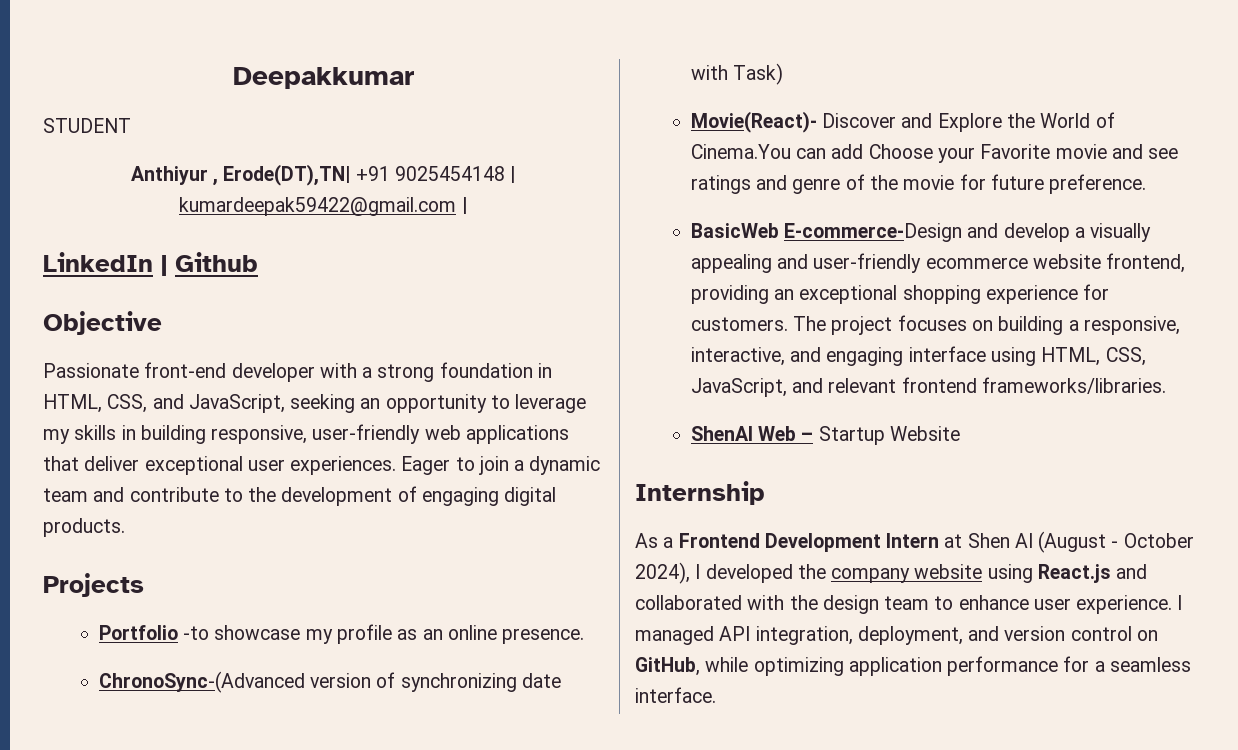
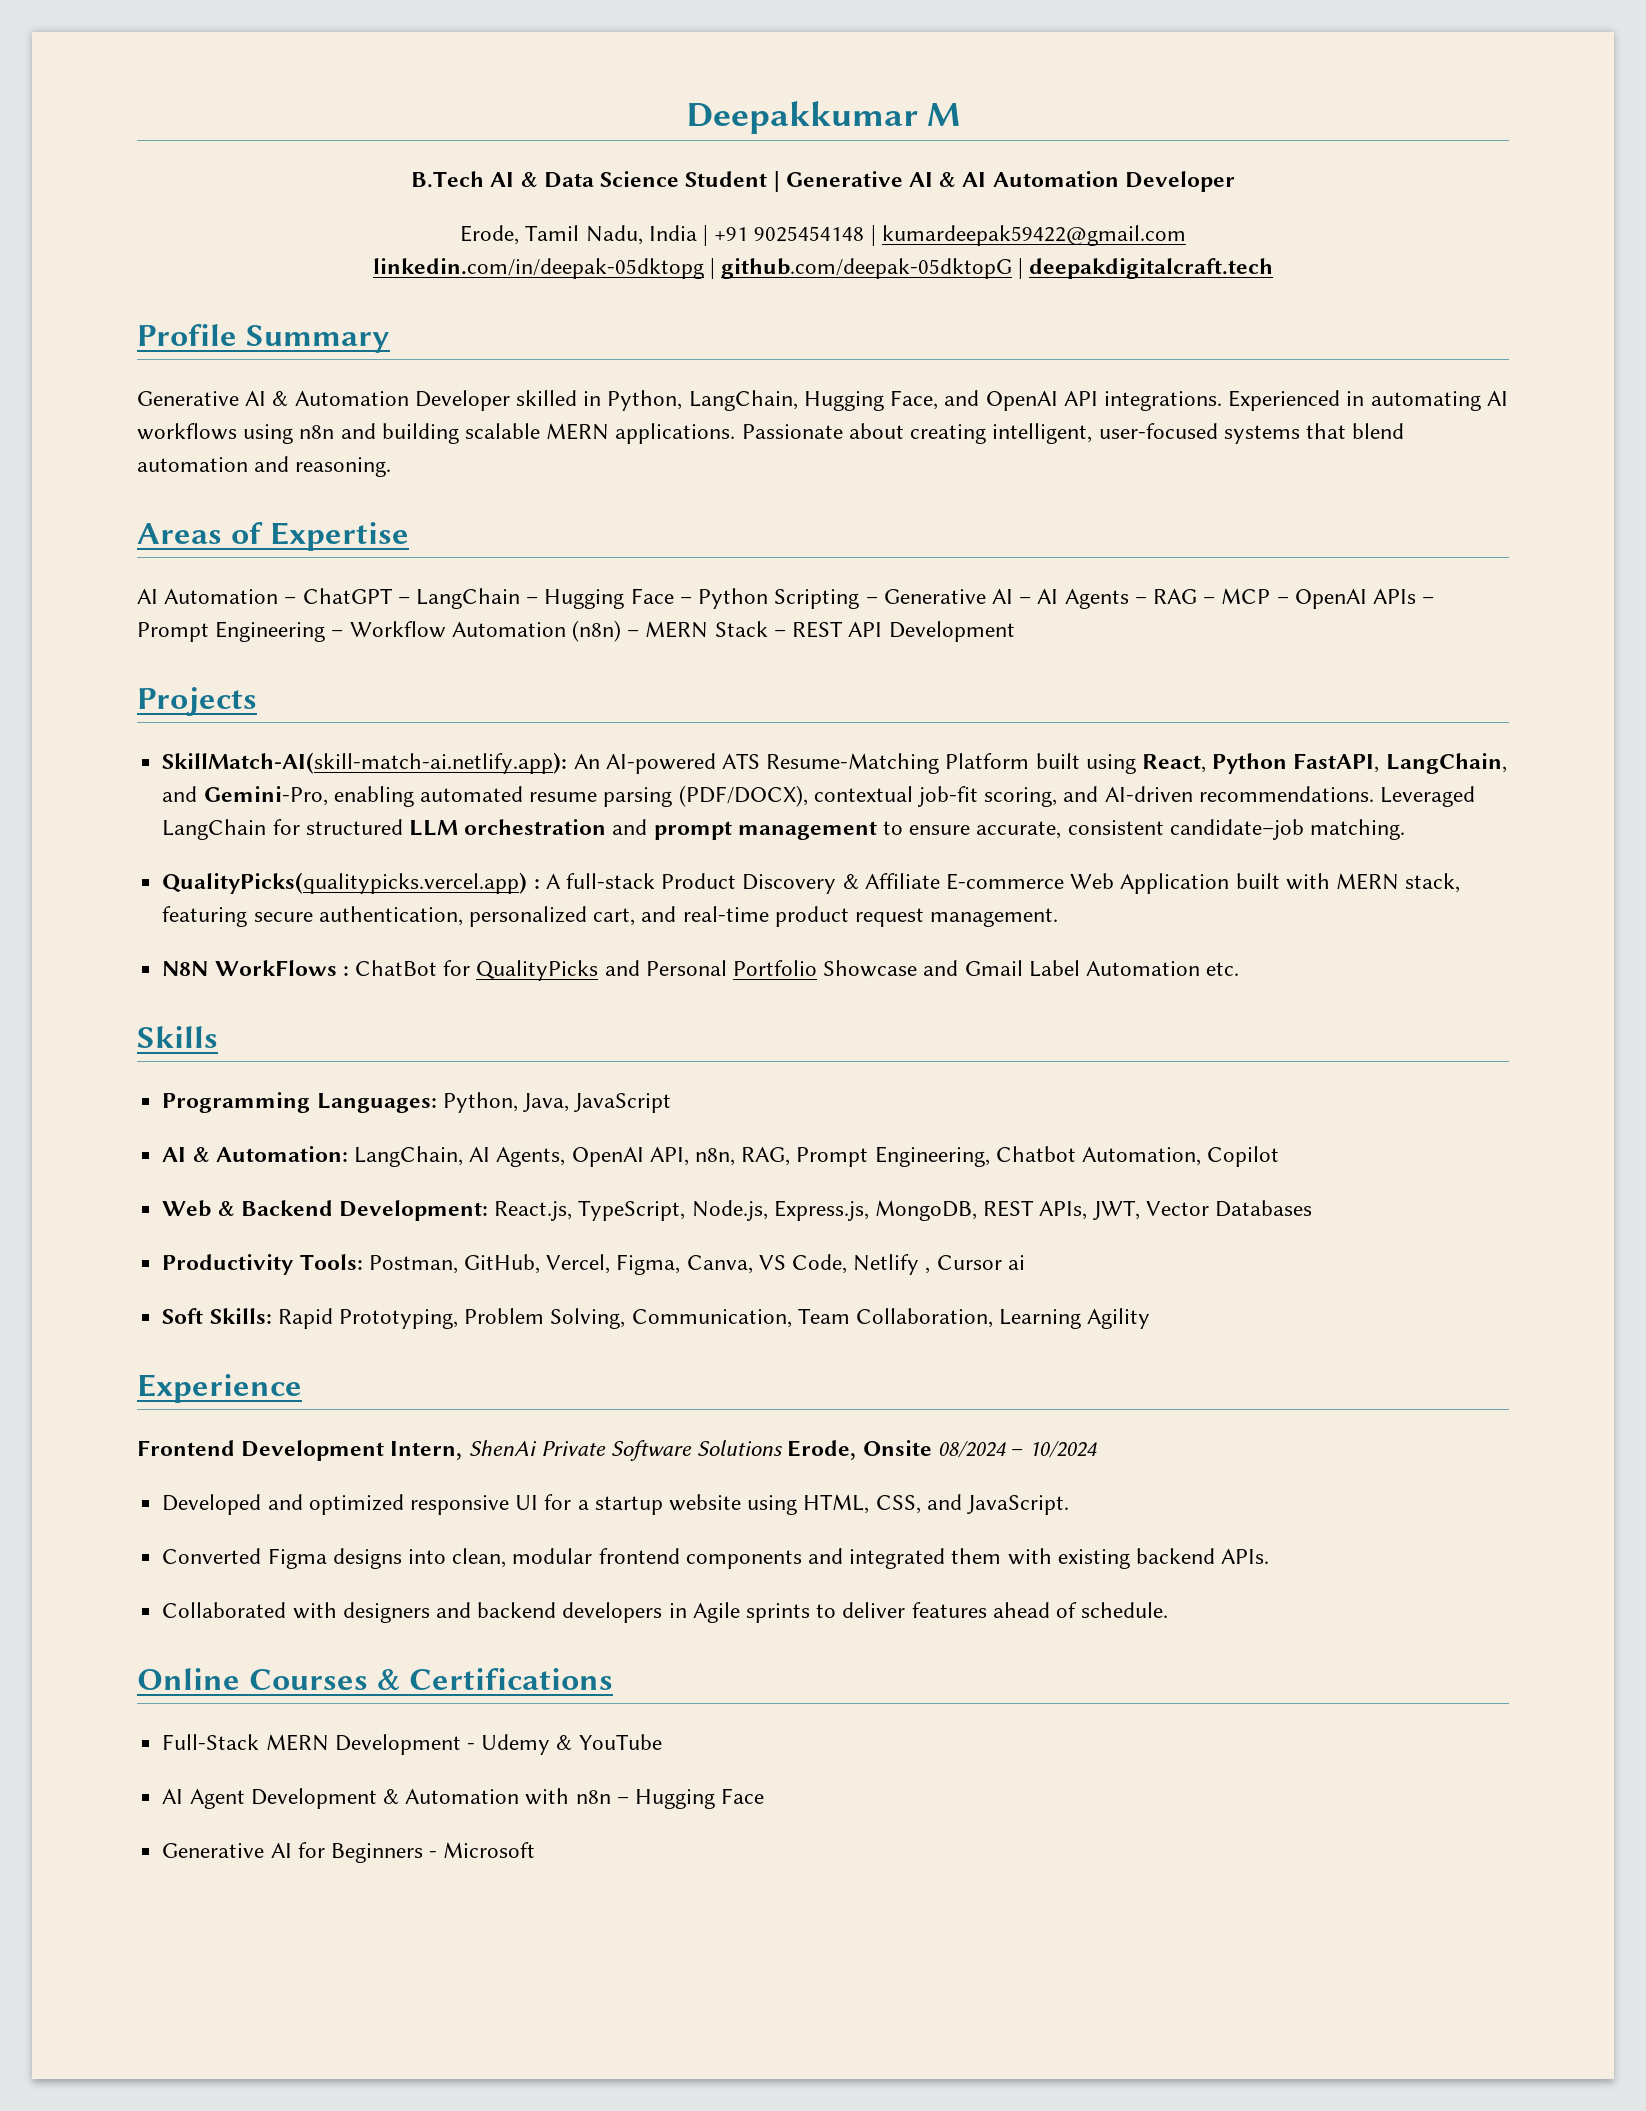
- Deepakkumar
- STUDENT
- Anthiyur , Erode(DT),TN| +91 9025454148 | kumardeepak59422@gmail.com |
- LinkedIn | Github
- Objective
- Passionate front-end developer with a strong foundation in HTML, CSS, and JavaScript, seeking an opportunity to leverage my skills in building responsive, user-friendly web applications that deliver exceptional user experiences. Eager to join a dynamic team and contribute to the development of engaging digital products.
+ Deepakkumar M
+ B.Tech AI & Data Science Student | Generative AI & AI Automation Developer
+ Erode, Tamil Nadu, India | +91 9025454148 | kumardeepak59422@gmail.com
+ linkedin.com/in/deepak-05dktopg | github.com/deepak-05dktopG | deepakdigitalcraft.tech
+ Profile Summary
+ Generative AI & Automation Developer skilled in Python, LangChain, Hugging Face, and OpenAI API integrations. Experienced in automating AI workflows using n8n and building scalable MERN applications. Passionate about creating intelligent, user-focused systems that blend automation and reasoning.
+ Areas of Expertise
+ AI Automation – ChatGPT – LangChain – Hugging Face – Python Scripting – Generative AI – AI Agents – RAG – MCP – OpenAI APIs – Prompt Engineering – Workflow Automation (n8n) – MERN Stack – REST API Development
  Projects
- Portfolio -to showcase my profile as an online presence.
- ChronoSync-(Advanced version of synchronizing date with Task)
- Movie(React)- Discover and Explore the World of Cinema.You can add Choose your Favorite movie and see ratings and genre of the movie for future preference.
- BasicWeb E-commerce-Design and develop a visually appealing and user-friendly ecommerce website frontend, providing an exceptional shopping experience for customers. The project focuses on building a responsive, interactive, and engaging interface using HTML, CSS, JavaScript, and relevant frontend frameworks/libraries.
- ShenAI Web – Startup Website
- Internship
- As a Frontend Development Intern at Shen AI (August - October 2024), I developed the company website using React.js and collaborated with the design team to enhance user experience. I managed API integration, deployment, and version control on GitHub, while optimizing application performance for a seamless interface.
+ SkillMatch-AI(skill-match-ai.netlify.app): An AI-powered ATS Resume-Matching Platform built using React, Python FastAPI, LangChain, and Gemini-Pro, enabling automated resume parsing (PDF/DOCX), contextual job-fit scoring, and AI-driven recommendations. Leveraged LangChain for structured LLM orchestration and prompt management to ensure accurate, consistent candidate–job matching.
+ QualityPicks(qualitypicks.vercel.app) : A full-stack Product Discovery & Affiliate E-commerce Web Application built with MERN stack, featuring secure authentication, personalized cart, and real-time product request management.
+ N8N WorkFlows : ChatBot for QualityPicks and Personal Portfolio Showcase and Gmail Label Automation etc.
+ Skills
+ Programming Languages: Python, Java, JavaScript
+ AI & Automation: LangChain, AI Agents, OpenAI API, n8n, RAG, Prompt Engineering, Chatbot Automation, Copilot
+ Web & Backend Development: React.js, TypeScript, Node.js, Express.js, MongoDB, REST APIs, JWT, Vector Databases
+ Productivity Tools: Postman, GitHub, Vercel, Figma, Canva, VS Code, Netlify , Cursor ai
+ Soft Skills: Rapid Prototyping, Problem Solving, Communication, Team Collaboration, Learning Agility
+ Experience
+ Frontend Development Intern, ShenAi Private Software Solutions Erode, Onsite 08/2024 – 10/2024
+ Developed and optimized responsive UI for a startup website using HTML, CSS, and JavaScript.
+ Converted Figma designs into clean, modular frontend components and integrated them with existing backend APIs.
+ Collaborated with designers and backend developers in Agile sprints to deliver features ahead of schedule.
+ Online Courses & Certifications
+ Full-Stack MERN Development - Udemy & YouTube
+ AI Agent Development & Automation with n8n – Hugging Face
+ Generative AI for Beginners - Microsoft

